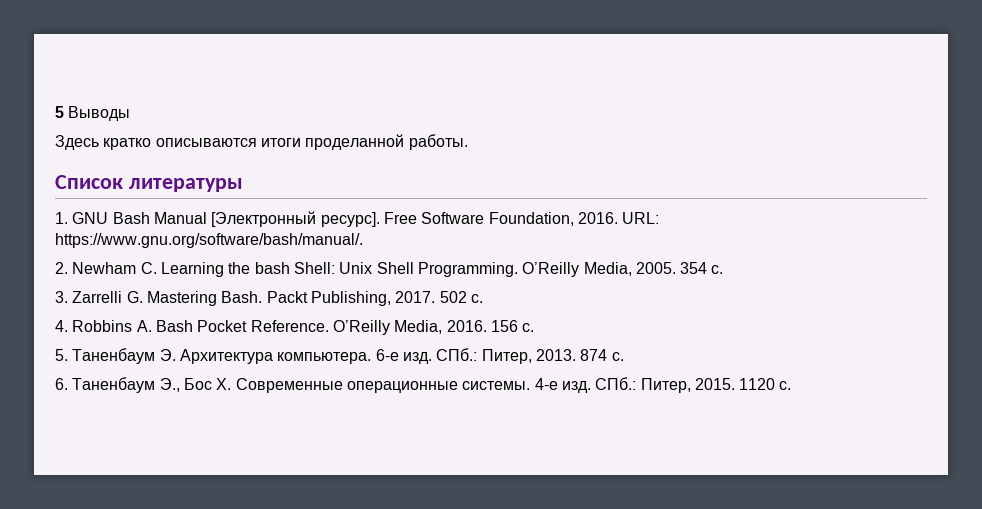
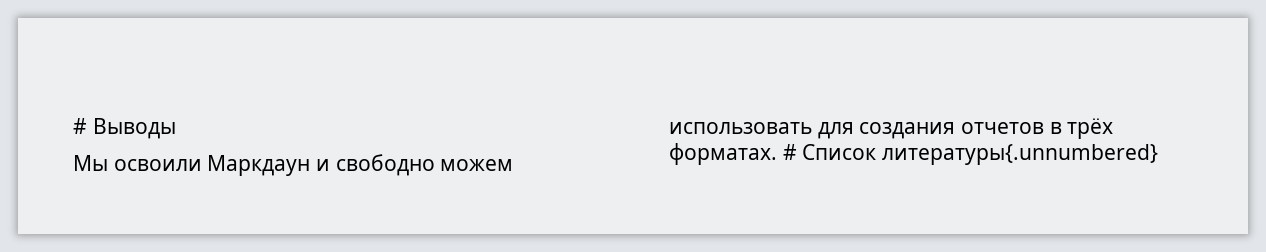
- 5 Выводы
+ # Выводы
- Здесь кратко описываются итоги проделанной работы.
- Список литературы
- 1. GNU Bash Manual [Электронный ресурс]. Free Software Foundation, 2016. URL: https://www.gnu.org/software/bash/manual/.
- 2. Newham C. Learning the bash Shell: Unix Shell Programming. O’Reilly Media, 2005. 354 с.
- 3. Zarrelli G. Mastering Bash. Packt Publishing, 2017. 502 с.
- 4. Robbins A. Bash Pocket Reference. O’Reilly Media, 2016. 156 с.
- 5. Таненбаум Э. Архитектура компьютера. 6-е изд. СПб.: Питер, 2013. 874 с.
- 6. Таненбаум Э., Бос Х. Современные операционные системы. 4-е изд. СПб.: Питер, 2015. 1120 с.
+ Мы освоили Маркдаун и свободно можем использовать для создания отчетов в трёх форматах. # Список литературы{.unnumbered}

